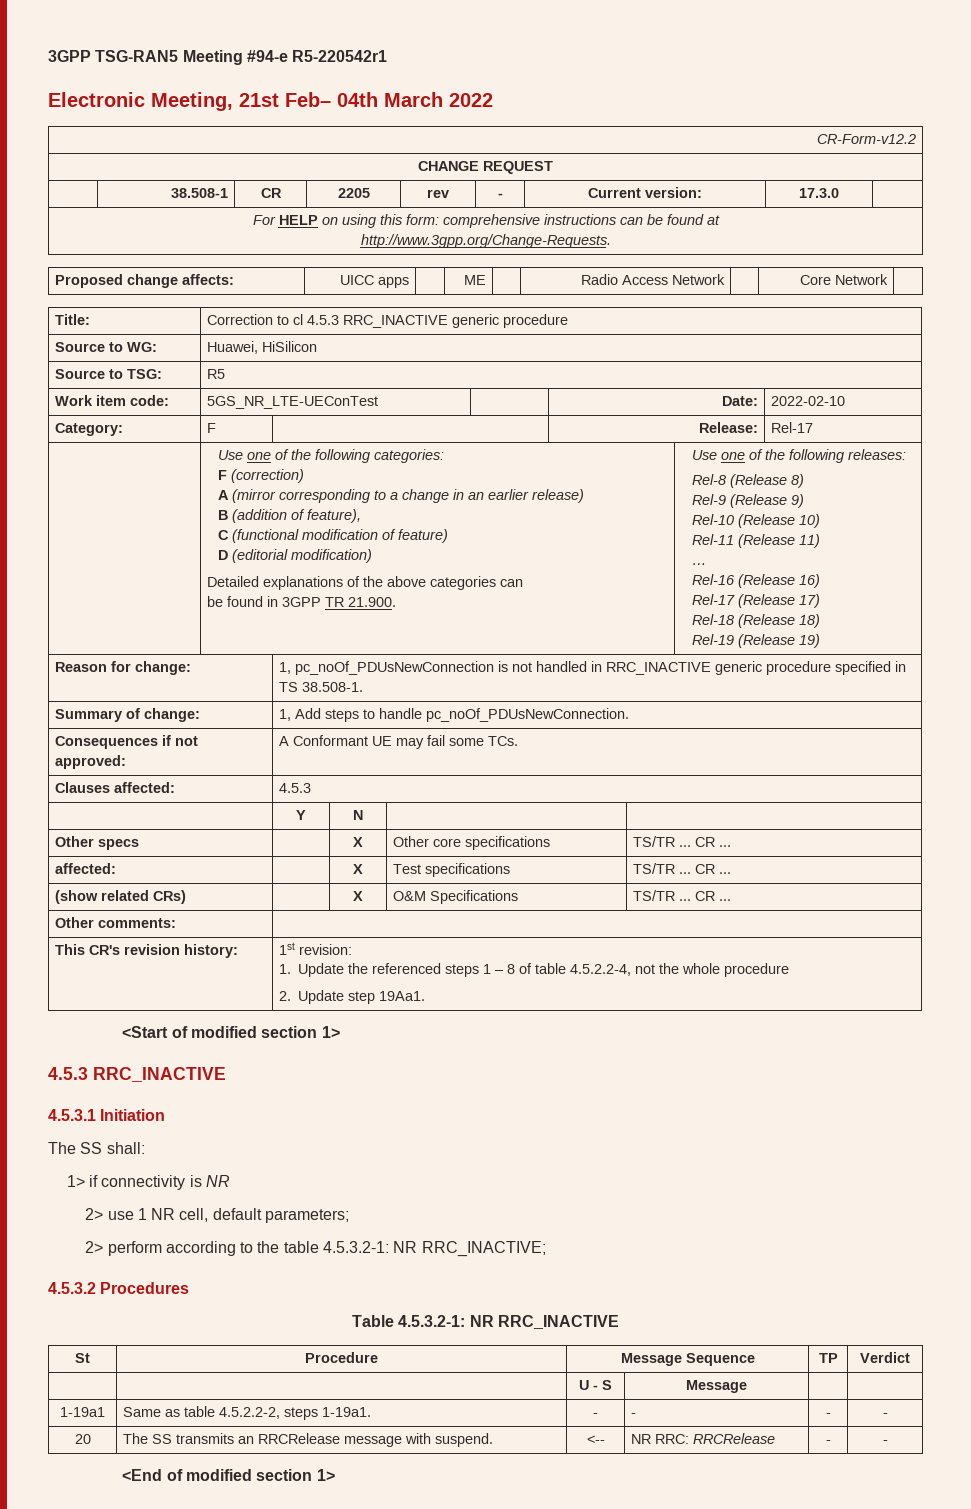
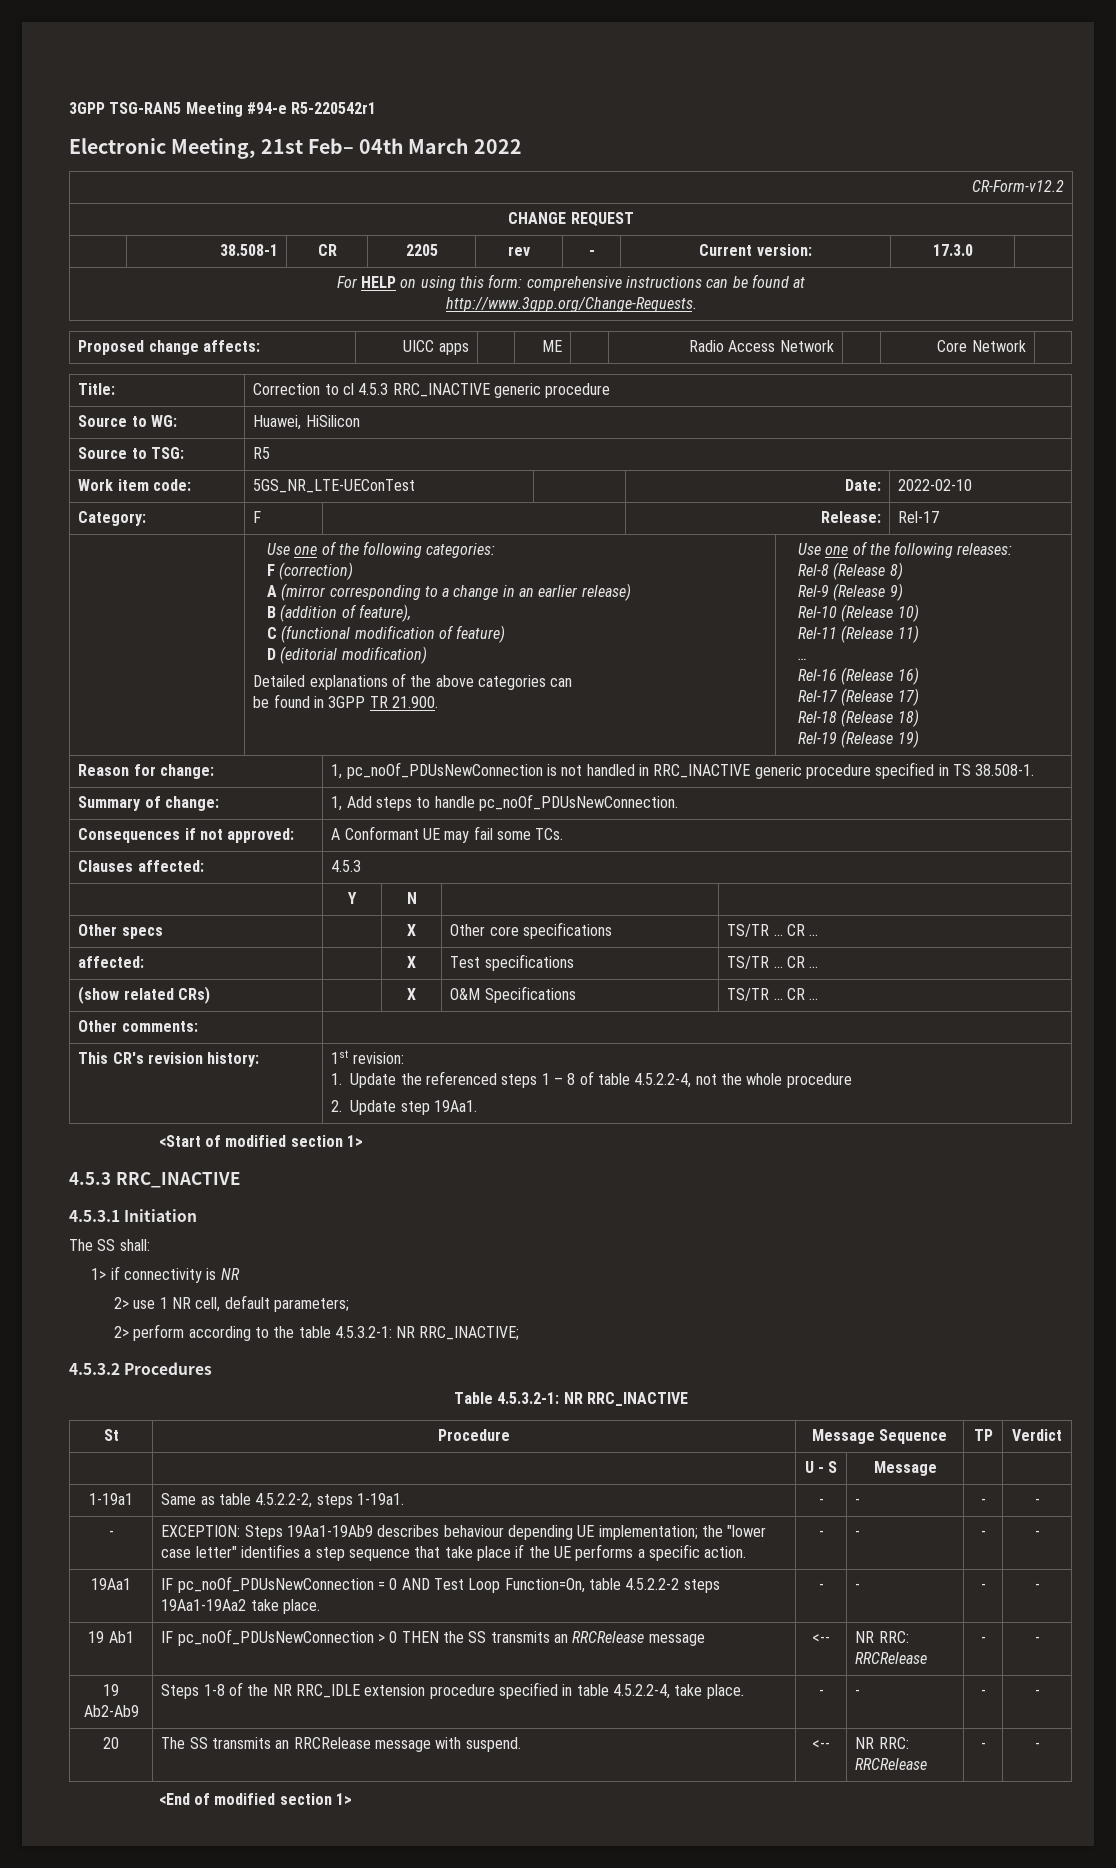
+ - | EXCEPTION: Steps 19Aa1-19Ab9 describes behaviour depending UE implementation; the "lower case letter" identifies a step sequence that take place if the UE performs a specific action. | - | - | - | -
+ 19Aa1 | IF pc_noOf_PDUsNewConnection = 0 AND Test Loop Function=On, table 4.5.2.2-2 steps 19Aa1-19Aa2 take place. | - | - | - | -
+ 19 Ab1 | IF pc_noOf_PDUsNewConnection > 0 THEN the SS transmits an RRCRelease message | <-- | NR RRC: RRCRelease | - | -
+ 19 Ab2-Ab9 | Steps 1-8 of the NR RRC_IDLE extension procedure specified in table 4.5.2.2-4, take place. | - | - | - | -

